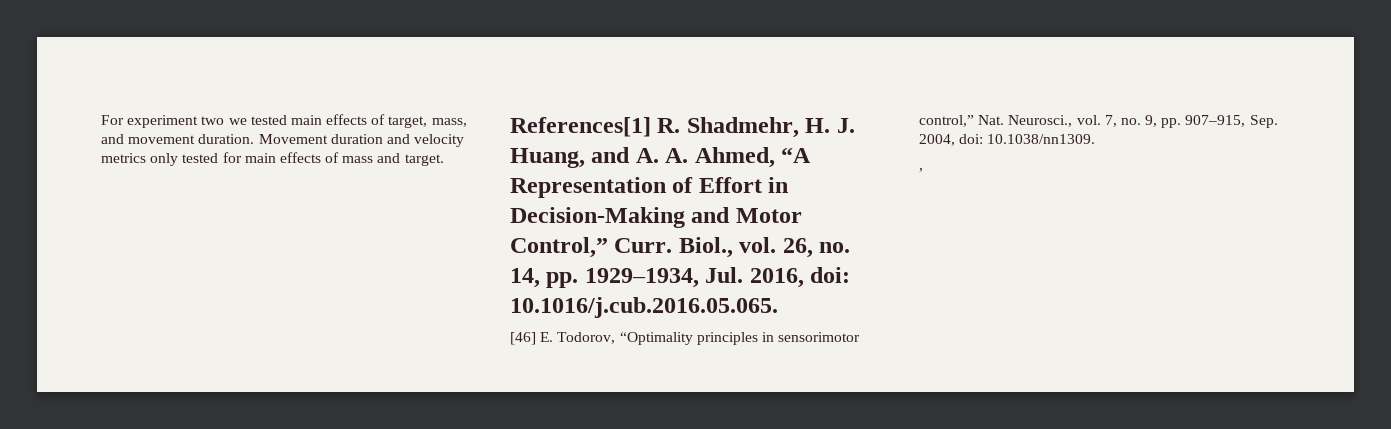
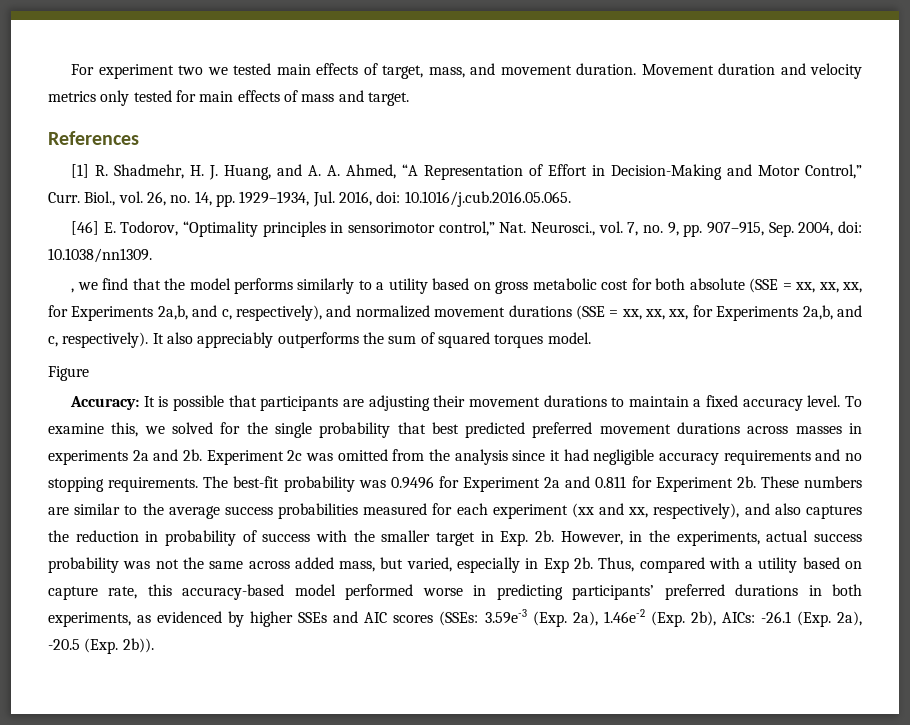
- References[1] R. Shadmehr, H. J. Huang, and A. A. Ahmed, “A Representation of Effort in Decision-Making and Motor Control,” Curr.
+ References
+ [1] R. Shadmehr, H. J. Huang, and A. A. Ahmed, “A Representation of Effort in Decision-Making and Motor Control,” Curr.
- ,
+ , we find that the model performs similarly to a utility based on gross metabolic cost for both absolute (SSE = xx, xx, xx, for Experiments 2a,b, and c, respectively), and normalized movement durations (SSE = xx, xx, xx, for Experiments 2a,b, and c, respectively). It also appreciably outperforms the sum of squared torques model.
+ Figure
+ Accuracy: It is possible that participants are adjusting their movement durations to maintain a fixed accuracy level. To examine this, we solved for the single probability that best predicted preferred movement durations across masses in experiments 2a and 2b. Experiment 2c was omitted from the analysis since it had negligible accuracy requirements and no stopping requirements. The best-fit probability was 0.9496 for Experiment 2a and 0.811 for Experiment 2b. These numbers are similar to the average success probabilities measured for each experiment (xx and xx, respectively), and also captures the reduction in probability of success with the smaller target in Exp. 2b. However, in the experiments, actual success probability was not the same across added mass, but varied, especially in Exp 2b. Thus, compared with a utility based on capture rate, this accuracy-based model performed worse in predicting participants’ preferred durations in both experiments, as evidenced by higher SSEs and AIC scores (SSEs: 3.59e-3 (Exp. 2a), 1.46e-2 (Exp. 2b), AICs: -26.1 (Exp. 2a), -20.5 (Exp. 2b)).

